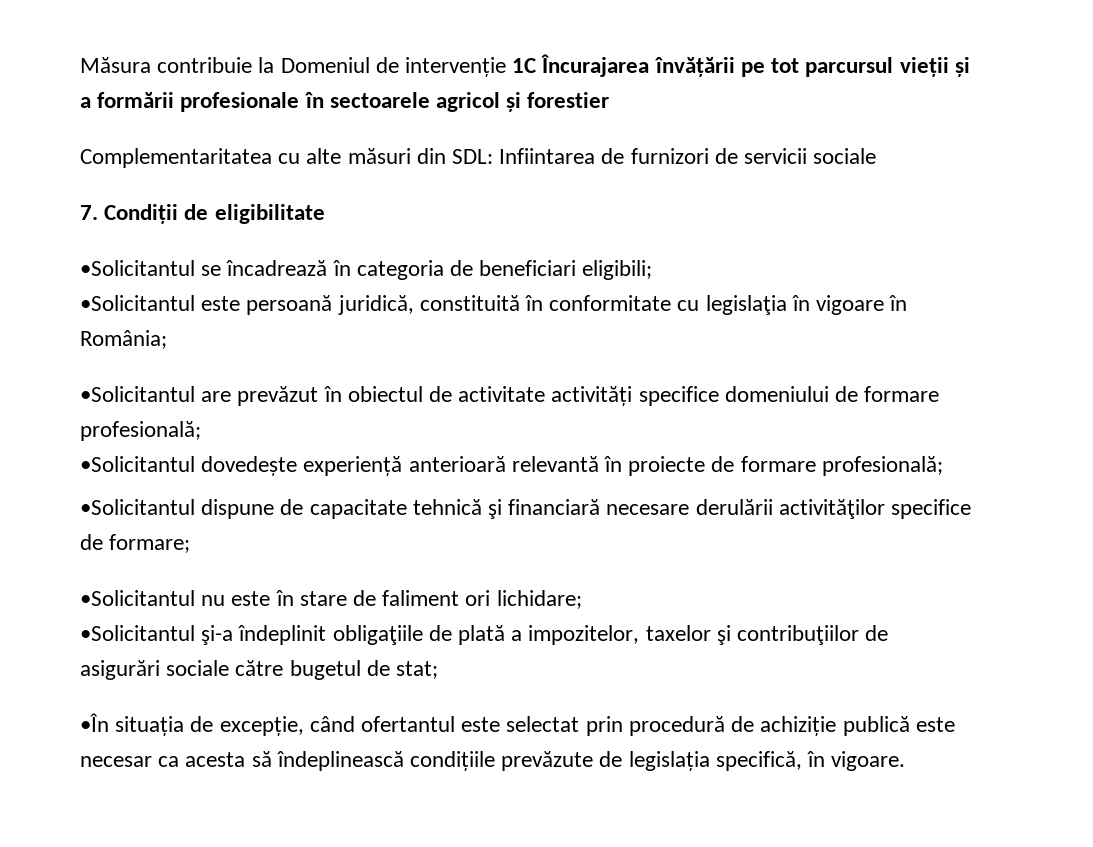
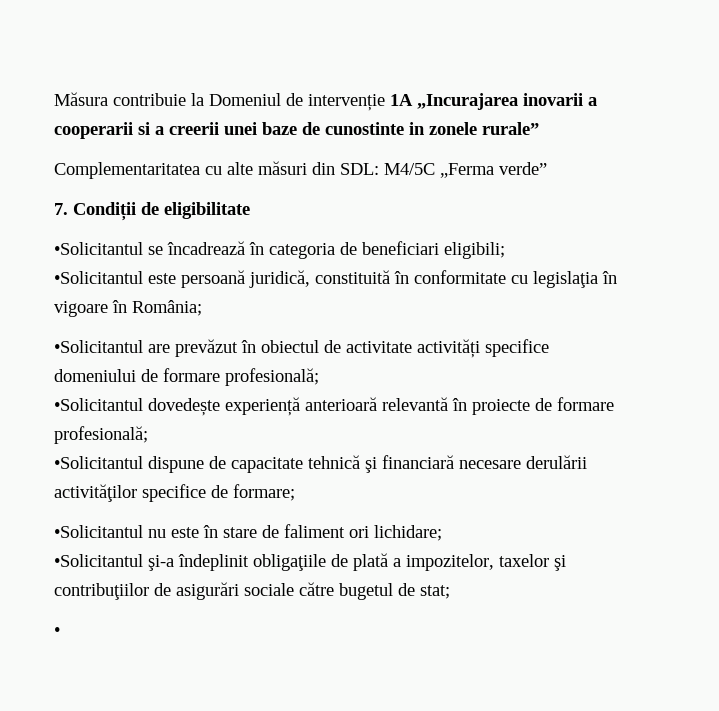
- Măsura contribuie la Domeniul de intervenție 1C Încurajarea învățării pe tot parcursul vieții și a formării profesionale în sectoarele agricol și forestier
+ Măsura contribuie la Domeniul de intervenție 1A „Incurajarea inovarii a cooperarii si a creerii unei baze de cunostinte in zonele rurale”
- Complementaritatea cu alte măsuri din SDL: Infiintarea de furnizori de servicii sociale
+ Complementaritatea cu alte măsuri din SDL: M4/5C „Ferma verde”
- •În situația de excepție, când ofertantul este selectat prin procedură de achiziție publică este necesar ca acesta să îndeplinească condițiile prevăzute de legislația specifică, în vigoare.
+ •

